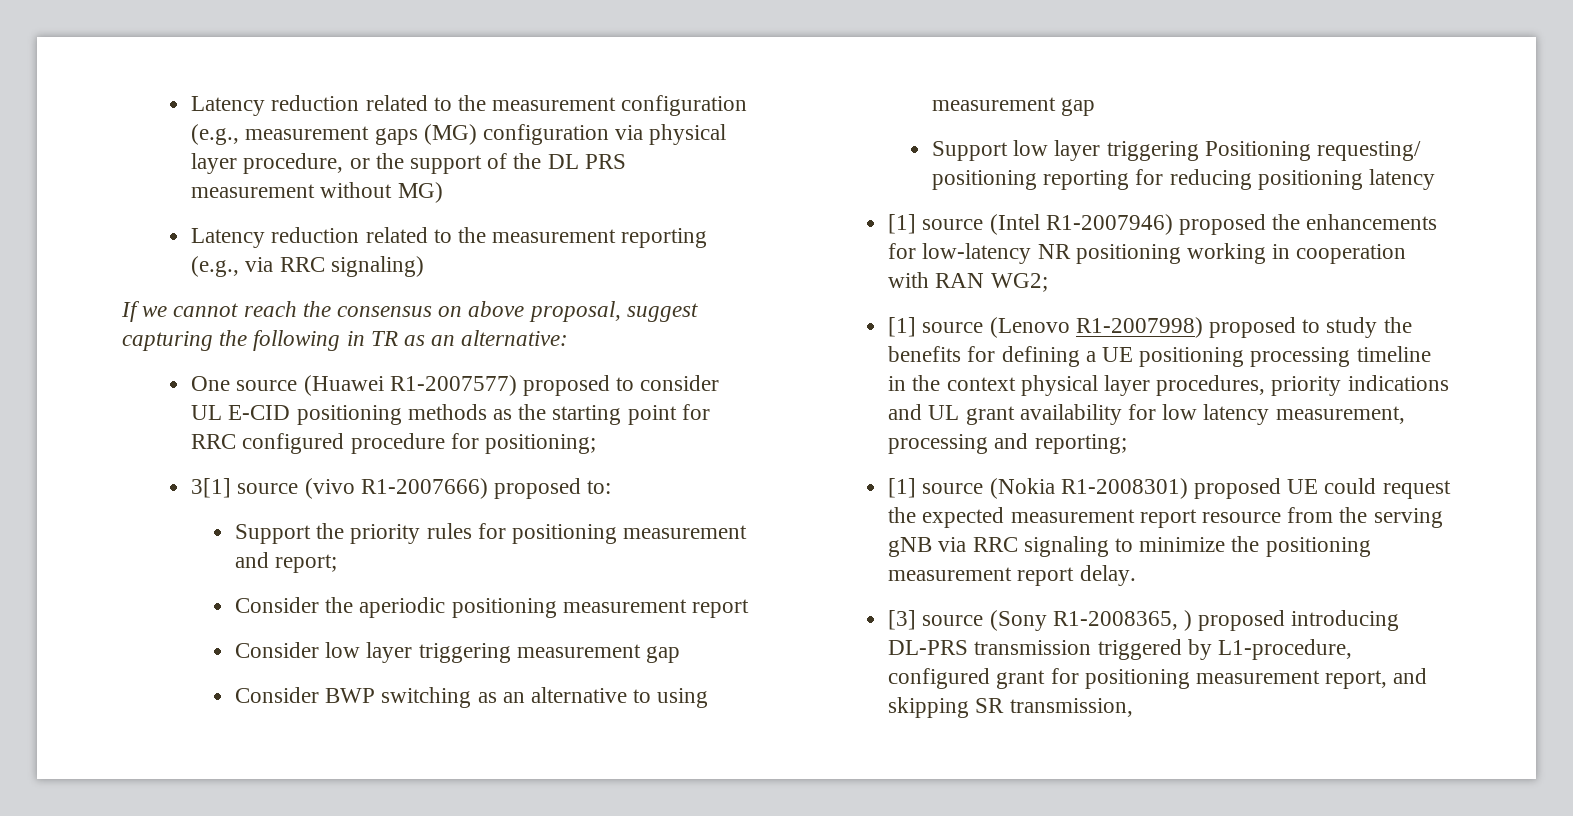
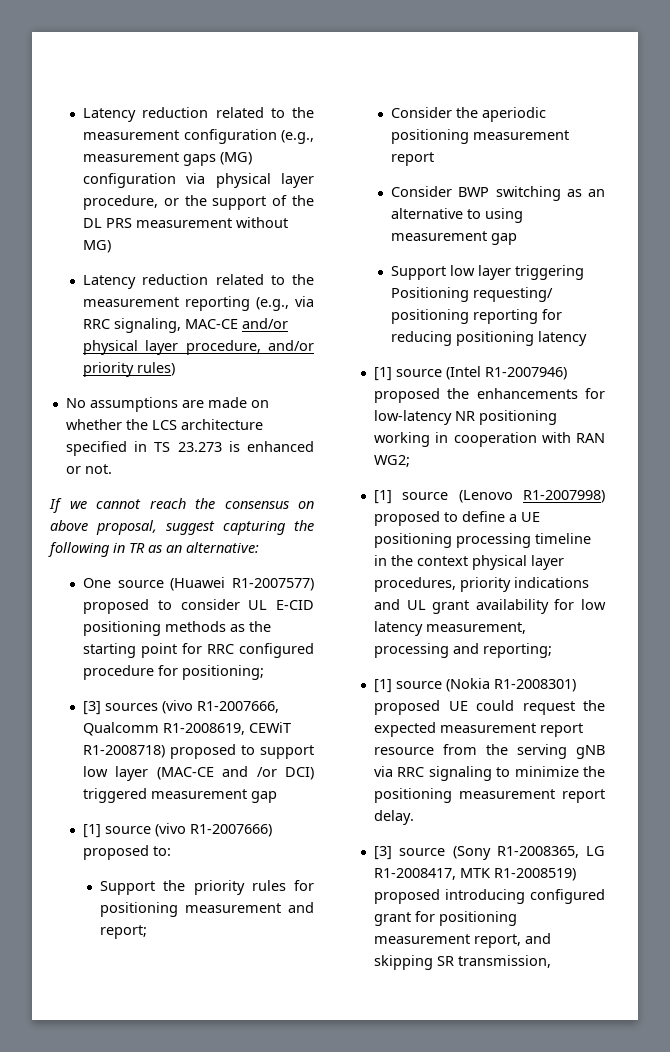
- Latency reduction related to the measurement reporting (e.g., via RRC signaling)
+ Latency reduction related to the measurement reporting (e.g., via RRC signaling, MAC-CE and/or physical layer procedure, and/or priority rules)
+ No assumptions are made on whether the LCS architecture specified in TS 23.273 is enhanced or not.
- 3[1] source (vivo R1-2007666) proposed to:
+ [3] sources (vivo R1-2007666, Qualcomm R1-2008619, CEWiT R1-2008718) proposed to support low layer (MAC-CE and /or DCI) triggered measurement gap
+ [1] source (vivo R1-2007666) proposed to:
- Consider low layer triggering measurement gap
- [1] source (Lenovo R1-2007998) proposed to study the benefits for defining a UE positioning processing timeline in the context physical layer procedures, priority indications and UL grant availability for low latency measurement, processing and reporting;
+ [1] source (Lenovo R1-2007998) proposed to define a UE positioning processing timeline in the context physical layer procedures, priority indications and UL grant availability for low latency measurement, processing and reporting;
- [3] source (Sony R1-2008365, ) proposed introducing DL-PRS transmission triggered by L1-procedure, configured grant for positioning measurement report, and skipping SR transmission,
+ [3] source (Sony R1-2008365, LG R1-2008417, MTK R1-2008519) proposed introducing configured grant for positioning measurement report, and skipping SR transmission,

